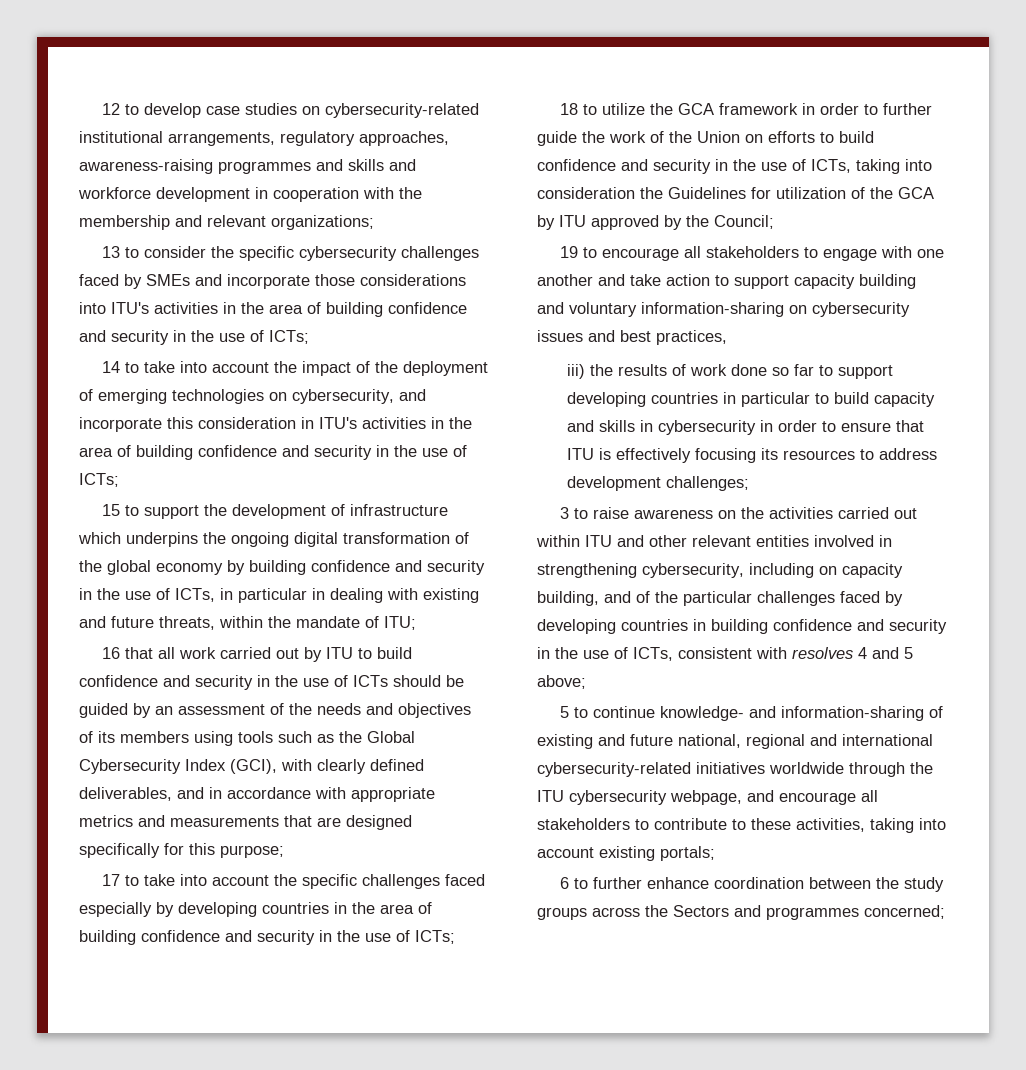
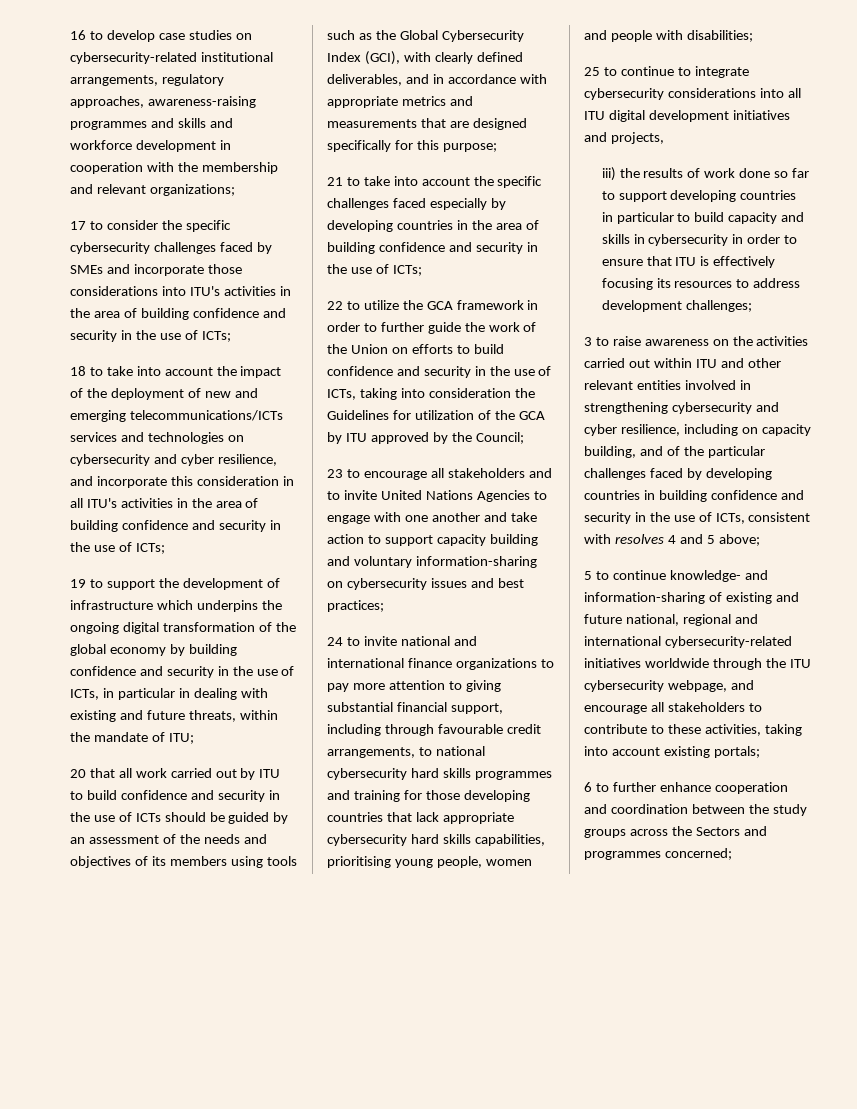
- 12 to develop case studies on cybersecurity-related institutional arrangements, regulatory approaches, awareness-raising programmes and skills and workforce development in cooperation with the membership and relevant organizations;
+ 16 to develop case studies on cybersecurity-related institutional arrangements, regulatory approaches, awareness-raising programmes and skills and workforce development in cooperation with the membership and relevant organizations;
- 13 to consider the specific cybersecurity challenges faced by SMEs and incorporate those considerations into ITU's activities in the area of building confidence and security in the use of ICTs;
+ 17 to consider the specific cybersecurity challenges faced by SMEs and incorporate those considerations into ITU's activities in the area of building confidence and security in the use of ICTs;
- 14 to take into account the impact of the deployment of emerging technologies on cybersecurity, and incorporate this consideration in ITU's activities in the area of building confidence and security in the use of ICTs;
+ 18 to take into account the impact of the deployment of new and emerging telecommunications/ICTs services and technologies on cybersecurity and cyber resilience, and incorporate this consideration in all ITU's activities in the area of building confidence and security in the use of ICTs;
- 15 to support the development of infrastructure which underpins the ongoing digital transformation of the global economy by building confidence and security in the use of ICTs, in particular in dealing with existing and future threats, within the mandate of ITU;
+ 19 to support the development of infrastructure which underpins the ongoing digital transformation of the global economy by building confidence and security in the use of ICTs, in particular in dealing with existing and future threats, within the mandate of ITU;
- 16 that all work carried out by ITU to build confidence and security in the use of ICTs should be guided by an assessment of the needs and objectives of its members using tools such as the Global Cybersecurity Index (GCI), with clearly defined deliverables, and in accordance with appropriate metrics and measurements that are designed specifically for this purpose;
+ 20 that all work carried out by ITU to build confidence and security in the use of ICTs should be guided by an assessment of the needs and objectives of its members using tools such as the Global Cybersecurity Index (GCI), with clearly defined deliverables, and in accordance with appropriate metrics and measurements that are designed specifically for this purpose;
- 17 to take into account the specific challenges faced especially by developing countries in the area of building confidence and security in the use of ICTs;
+ 21 to take into account the specific challenges faced especially by developing countries in the area of building confidence and security in the use of ICTs;
- 18 to utilize the GCA framework in order to further guide the work of the Union on efforts to build confidence and security in the use of ICTs, taking into consideration the Guidelines for utilization of the GCA by ITU approved by the Council;
+ 22 to utilize the GCA framework in order to further guide the work of the Union on efforts to build confidence and security in the use of ICTs, taking into consideration the Guidelines for utilization of the GCA by ITU approved by the Council;
- 19 to encourage all stakeholders to engage with one another and take action to support capacity building and voluntary information-sharing on cybersecurity issues and best practices,
+ 23 to encourage all stakeholders and to invite United Nations Agencies to engage with one another and take action to support capacity building and voluntary information-sharing on cybersecurity issues and best practices;
+ 24 to invite national and international finance organizations to pay more attention to giving substantial financial support, including through favourable credit arrangements, to national cybersecurity hard skills programmes and training for those developing countries that lack appropriate cybersecurity hard skills capabilities, prioritising young people, women and people with disabilities;
+ 25 to continue to integrate cybersecurity considerations into all ITU digital development initiatives and projects,
- 3 to raise awareness on the activities carried out within ITU and other relevant entities involved in strengthening cybersecurity, including on capacity building, and of the particular challenges faced by developing countries in building confidence and security in the use of ICTs, consistent with resolves 4 and 5 above;
+ 3 to raise awareness on the activities carried out within ITU and other relevant entities involved in strengthening cybersecurity and cyber resilience, including on capacity building, and of the particular challenges faced by developing countries in building confidence and security in the use of ICTs, consistent with resolves 4 and 5 above;
- 6 to further enhance coordination between the study groups across the Sectors and programmes concerned;
+ 6 to further enhance cooperation and coordination between the study groups across the Sectors and programmes concerned;

